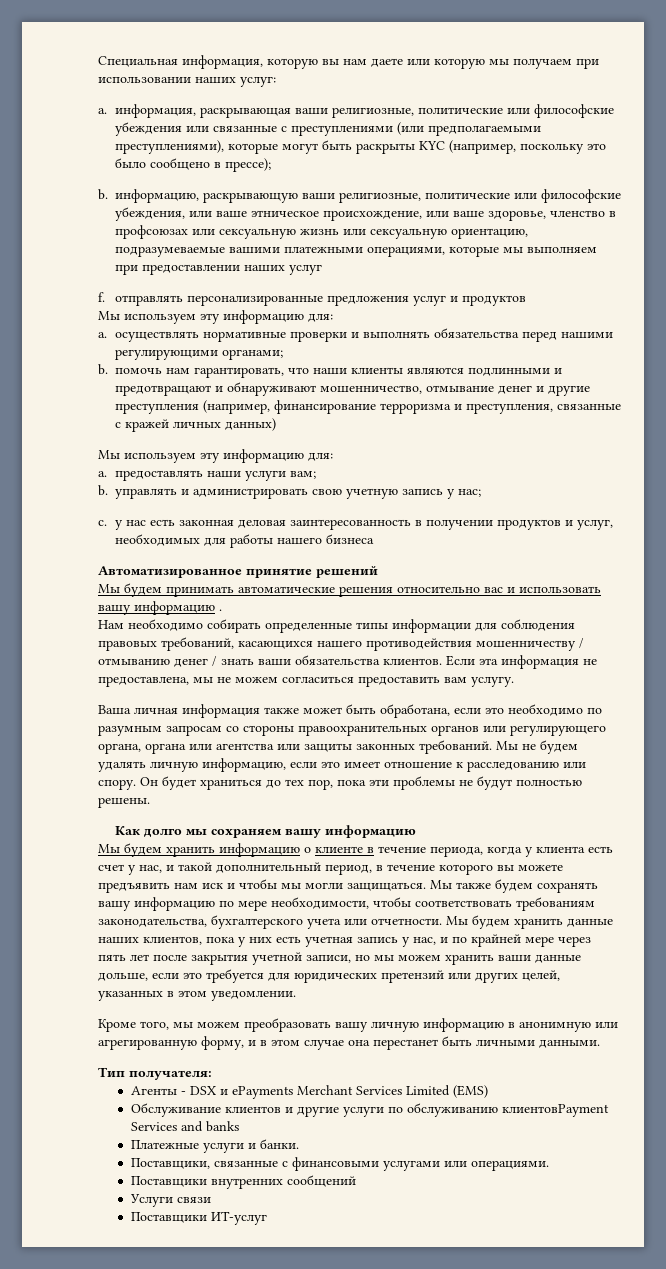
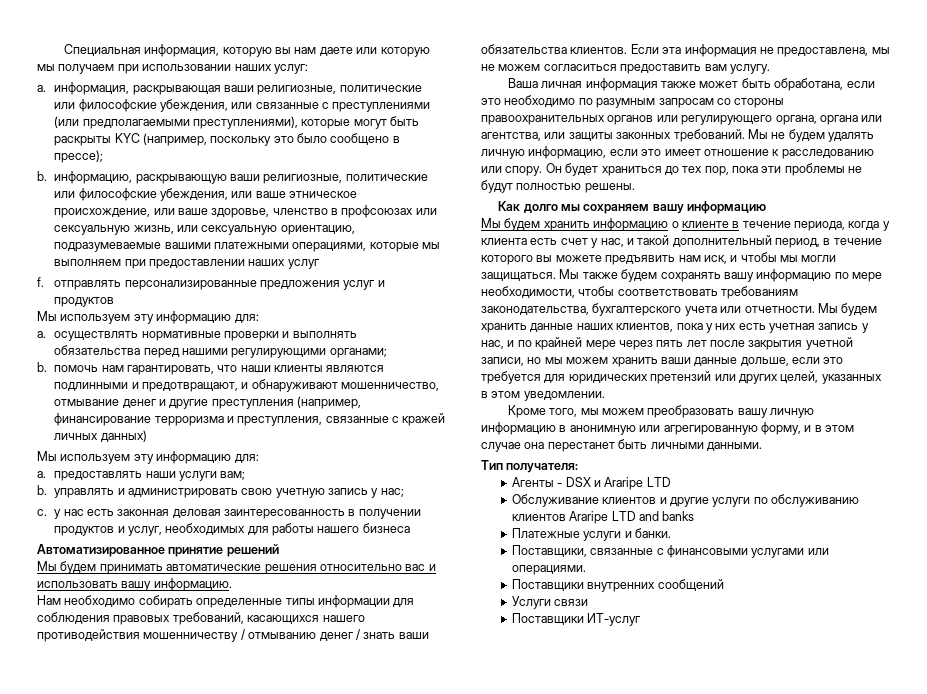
- a. информация, раскрывающая ваши религиозные, политические или философские убеждения или связанные с преступлениями (или предполагаемыми преступлениями), которые могут быть раскрыты KYC (например, поскольку это было сообщено в прессе);
+ a. информация, раскрывающая ваши религиозные, политические или философские убеждения, или связанные с преступлениями (или предполагаемыми преступлениями), которые могут быть раскрыты KYC (например, поскольку это было сообщено в прессе);
- b. информацию, раскрывающую ваши религиозные, политические или философские убеждения, или ваше этническое происхождение, или ваше здоровье, членство в профсоюзах или сексуальную жизнь или сексуальную ориентацию, подразумеваемые вашими платежными операциями, которые мы выполняем при предоставлении наших услуг
+ b. информацию, раскрывающую ваши религиозные, политические или философские убеждения, или ваше этническое происхождение, или ваше здоровье, членство в профсоюзах или сексуальную жизнь, или сексуальную ориентацию, подразумеваемые вашими платежными операциями, которые мы выполняем при предоставлении наших услуг
- b. помочь нам гарантировать, что наши клиенты являются подлинными и предотвращают и обнаруживают мошенничество, отмывание денег и другие преступления (например, финансирование терроризма и преступления, связанные с кражей личных данных)
+ b. помочь нам гарантировать, что наши клиенты являются подлинными и предотвращают, и обнаруживают мошенничество, отмывание денег и другие преступления (например, финансирование терроризма и преступления, связанные с кражей личных данных)
- Мы будем принимать автоматические решения относительно вас и использовать вашу информацию .
+ Мы будем принимать автоматические решения относительно вас и использовать вашу информацию.
- Ваша личная информация также может быть обработана, если это необходимо по разумным запросам со стороны правоохранительных органов или регулирующего органа, органа или агентства или защиты законных требований.
+ Ваша личная информация также может быть обработана, если это необходимо по разумным запросам со стороны правоохранительных органов или регулирующего органа, органа или агентства, или защиты законных требований.
- Мы будем хранить информацию о клиенте в течение периода, когда у клиента есть счет у нас, и такой дополнительный период, в течение которого вы можете предъявить нам иск и чтобы мы могли защищаться.
+ Мы будем хранить информацию о клиенте в течение периода, когда у клиента есть счет у нас, и такой дополнительный период, в течение которого вы можете предъявить нам иск, и чтобы мы могли защищаться.
- Агенты - DSX и ePayments Merchant Services Limited (EMS)
+ Агенты - DSX и Araripe LTD
- Обслуживание клиентов и другие услуги по обслуживанию клиентовPayment Services and banks
+ Обслуживание клиентов и другие услуги по обслуживанию клиентов Araripe LTD and banks

